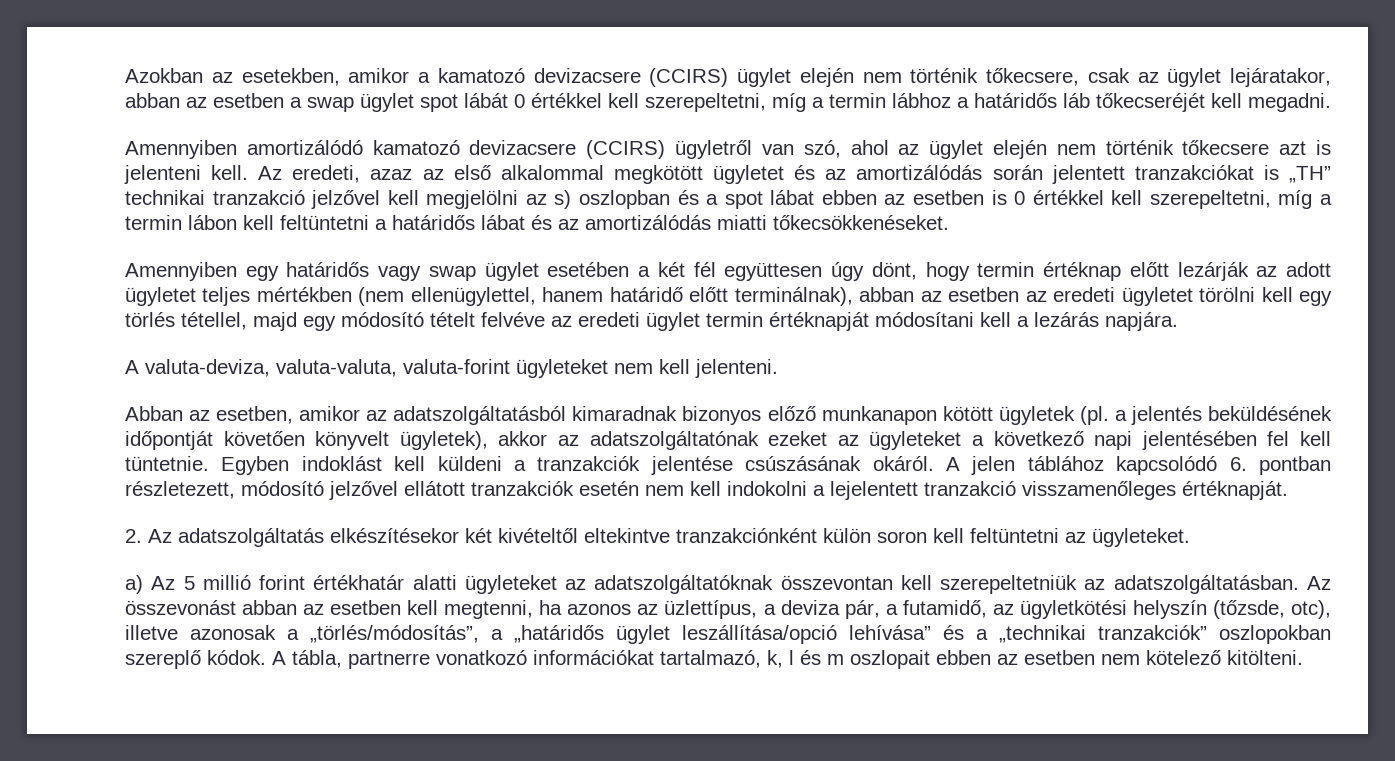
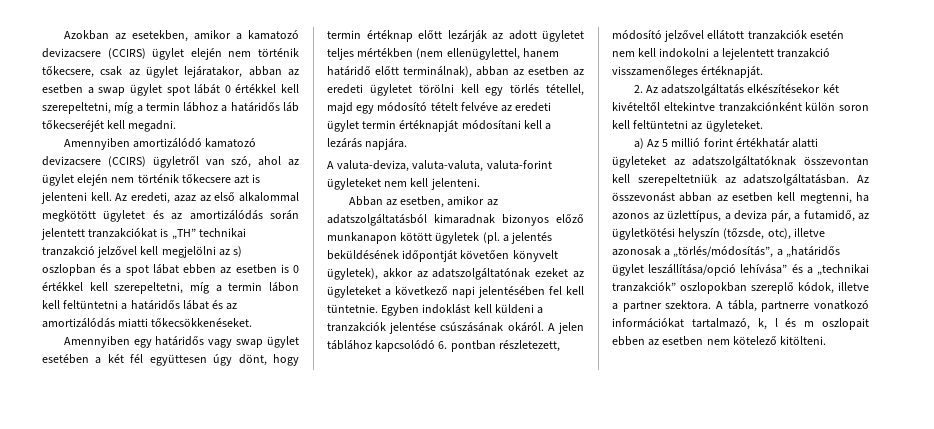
- Az összevonást abban az esetben kell megtenni, ha azonos az üzlettípus, a deviza pár, a futamidő, az ügyletkötési helyszín (tőzsde, otc), illetve azonosak a „törlés/módosítás”, a „határidős ügylet leszállítása/opció lehívása” és a „technikai tranzakciók” oszlopokban szereplő kódok.
+ Az összevonást abban az esetben kell megtenni, ha azonos az üzlettípus, a deviza pár, a futamidő, az ügyletkötési helyszín (tőzsde, otc), illetve azonosak a „törlés/módosítás”, a „határidős ügylet leszállítása/opció lehívása” és a „technikai tranzakciók” oszlopokban szereplő kódok, illetve a partner szektora.

